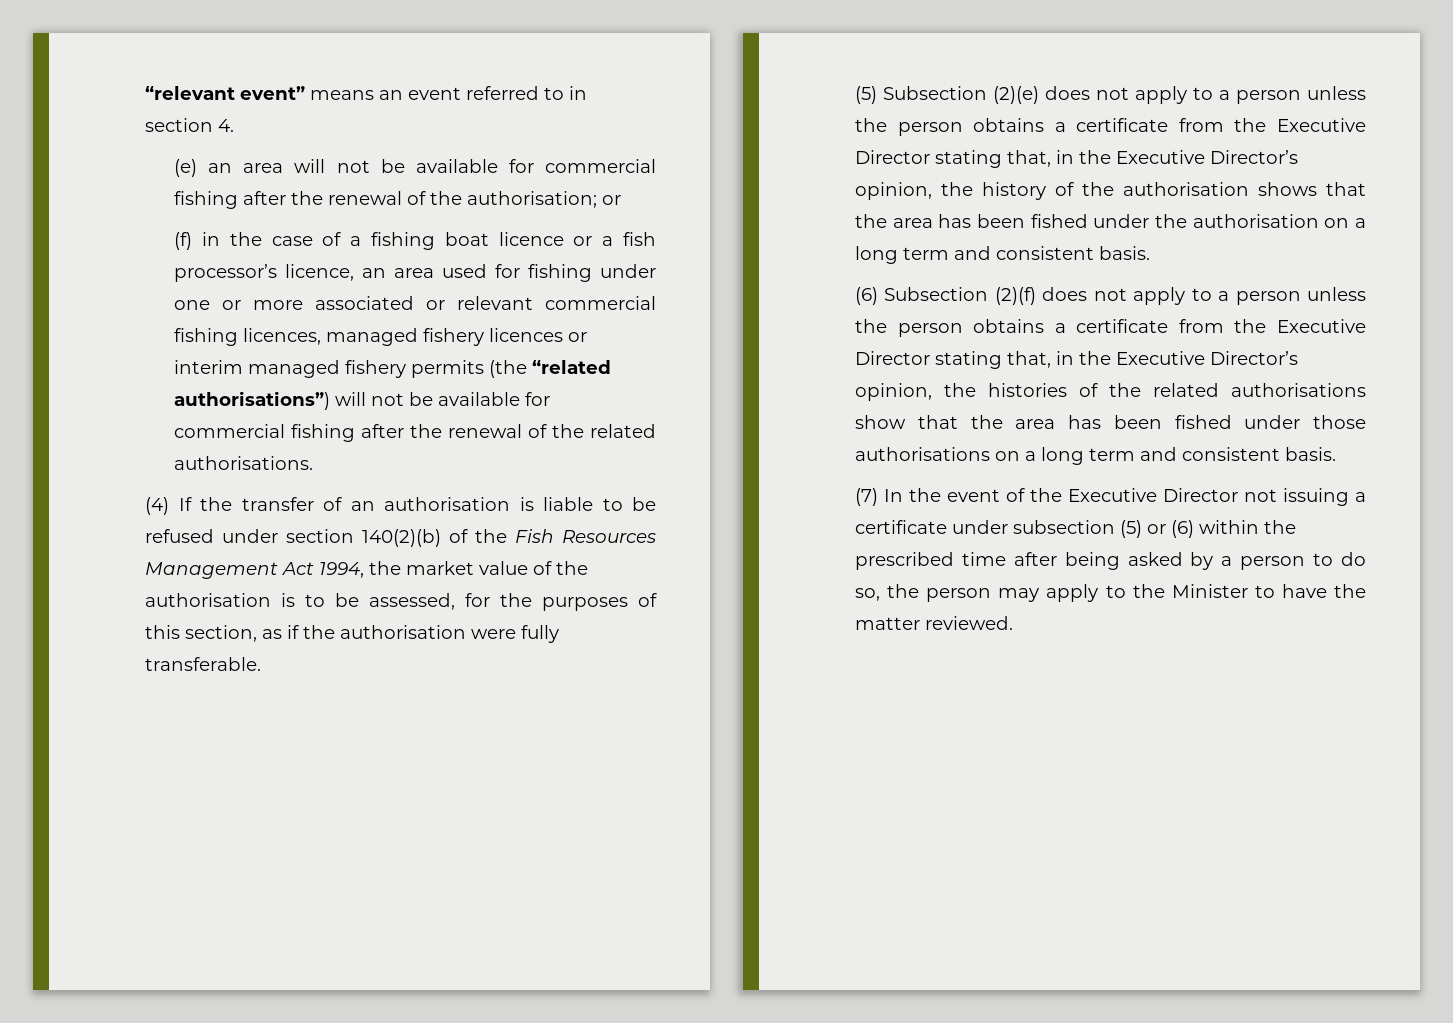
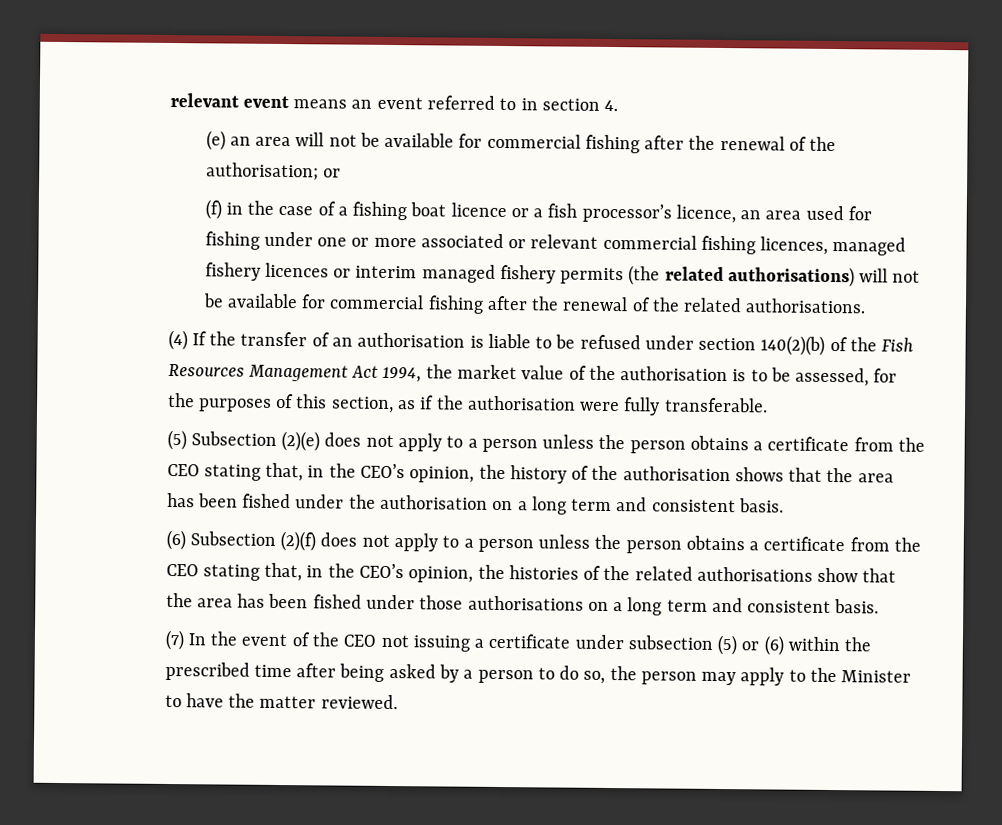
- “relevant event” means an event referred to in section 4.
+ relevant event means an event referred to in section 4.
- (f) in the case of a fishing boat licence or a fish processor’s licence, an area used for fishing under one or more associated or relevant commercial fishing licences, managed fishery licences or interim managed fishery permits (the “related authorisations”) will not be available for commercial fishing after the renewal of the related authorisations.
+ (f) in the case of a fishing boat licence or a fish processor’s licence, an area used for fishing under one or more associated or relevant commercial fishing licences, managed fishery licences or interim managed fishery permits (the related authorisations) will not be available for commercial fishing after the renewal of the related authorisations.
- (5) Subsection (2)(e) does not apply to a person unless the person obtains a certificate from the Executive Director stating that, in the Executive Director’s opinion, the history of the authorisation shows that the area has been fished under the authorisation on a long term and consistent basis.
+ (5) Subsection (2)(e) does not apply to a person unless the person obtains a certificate from the CEO stating that, in the CEO’s opinion, the history of the authorisation shows that the area has been fished under the authorisation on a long term and consistent basis.
- (6) Subsection (2)(f) does not apply to a person unless the person obtains a certificate from the Executive Director stating that, in the Executive Director’s opinion, the histories of the related authorisations show that the area has been fished under those authorisations on a long term and consistent basis.
+ (6) Subsection (2)(f) does not apply to a person unless the person obtains a certificate from the CEO stating that, in the CEO’s opinion, the histories of the related authorisations show that the area has been fished under those authorisations on a long term and consistent basis.
- (7) In the event of the Executive Director not issuing a certificate under subsection (5) or (6) within the prescribed time after being asked by a person to do so, the person may apply to the Minister to have the matter reviewed.
+ (7) In the event of the CEO not issuing a certificate under subsection (5) or (6) within the prescribed time after being asked by a person to do so, the person may apply to the Minister to have the matter reviewed.

